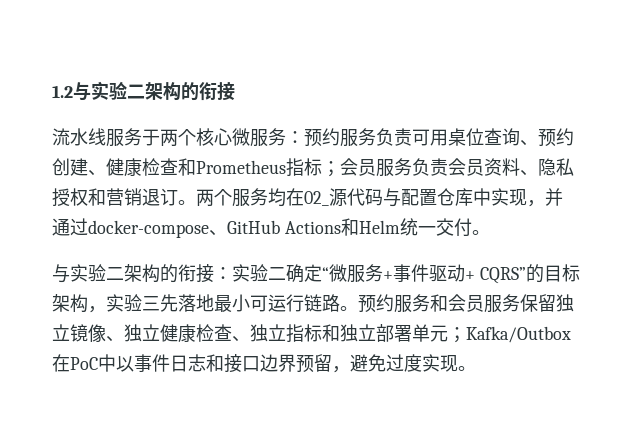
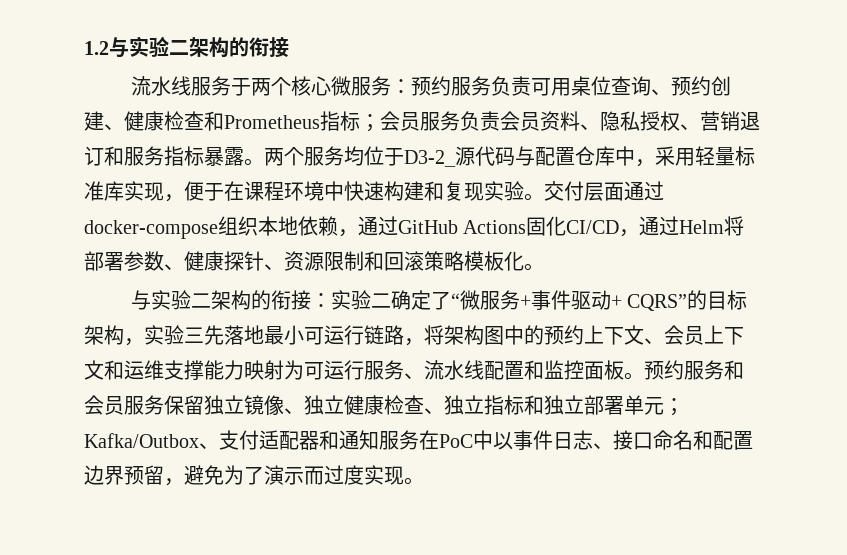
- 流水线服务于两个核心微服务：预约服务负责可用桌位查询、预约创建、健康检查和Prometheus指标；会员服务负责会员资料、隐私授权和营销退订。
+ 流水线服务于两个核心微服务：预约服务负责可用桌位查询、预约创建、健康检查和Prometheus指标；会员服务负责会员资料、隐私授权、营销退订和服务指标暴露。
- 两个服务均在02_源代码与配置仓库中实现，并通过docker-compose、GitHub Actions和Helm统一交付。
+ 两个服务均位于D3-2_源代码与配置仓库中，采用轻量标准库实现，便于在课程环境中快速构建和复现实验。交付层面通过docker-compose组织本地依赖，通过GitHub Actions固化CI/CD，通过Helm将部署参数、健康探针、资源限制和回滚策略模板化。
- 与实验二架构的衔接：实验二确定“微服务+事件驱动+ CQRS”的目标架构，实验三先落地最小可运行链路。
+ 与实验二架构的衔接：实验二确定了“微服务+事件驱动+ CQRS”的目标架构，实验三先落地最小可运行链路，将架构图中的预约上下文、会员上下文和运维支撑能力映射为可运行服务、流水线配置和监控面板。
- 预约服务和会员服务保留独立镜像、独立健康检查、独立指标和独立部署单元；Kafka/Outbox在PoC中以事件日志和接口边界预留，避免过度实现。
+ 预约服务和会员服务保留独立镜像、独立健康检查、独立指标和独立部署单元；Kafka/Outbox、支付适配器和通知服务在PoC中以事件日志、接口命名和配置边界预留，避免为了演示而过度实现。

